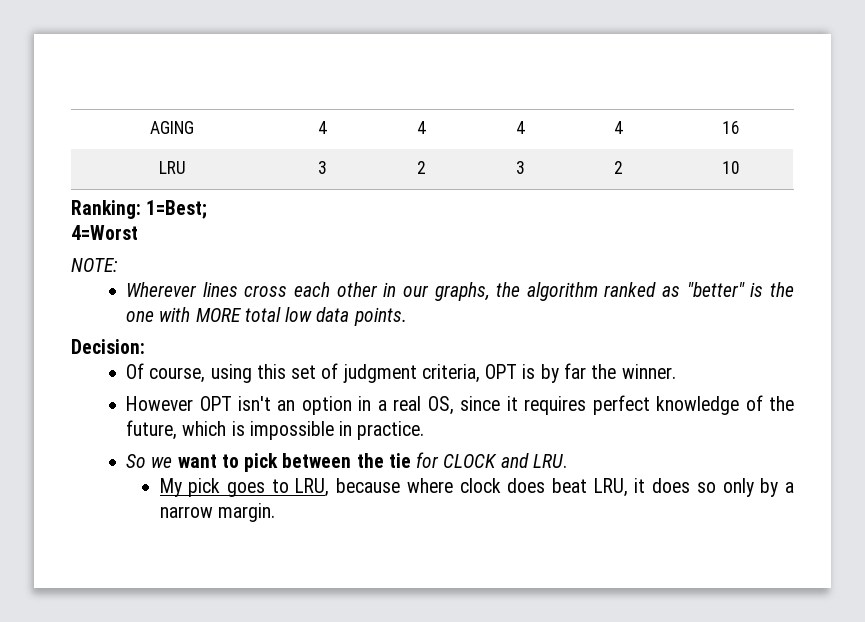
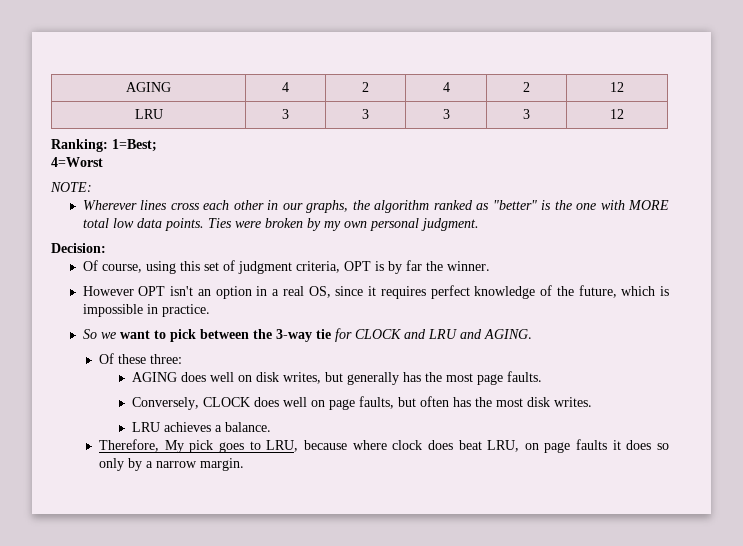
- AGING | 4 | 4 | 4 | 4 | 16
+ AGING | 4 | 2 | 4 | 2 | 12
- LRU | 3 | 2 | 3 | 2 | 10
+ LRU | 3 | 3 | 3 | 3 | 12
+ Ties were broken by my own personal judgment.
- So we want to pick between the tie for CLOCK and LRU.
- My pick goes to LRU, because where clock does beat LRU, it does so only by a narrow margin.
+ So we want to pick between the 3-way tie for CLOCK and LRU and AGING.
+ Of these three:
+ AGING does well on disk writes, but generally has the most page faults.
+ Conversely, CLOCK does well on page faults, but often has the most disk writes.
+ LRU achieves a balance.
+ Therefore, My pick goes to LRU, because where clock does beat LRU, on page faults it does so only by a narrow margin.

